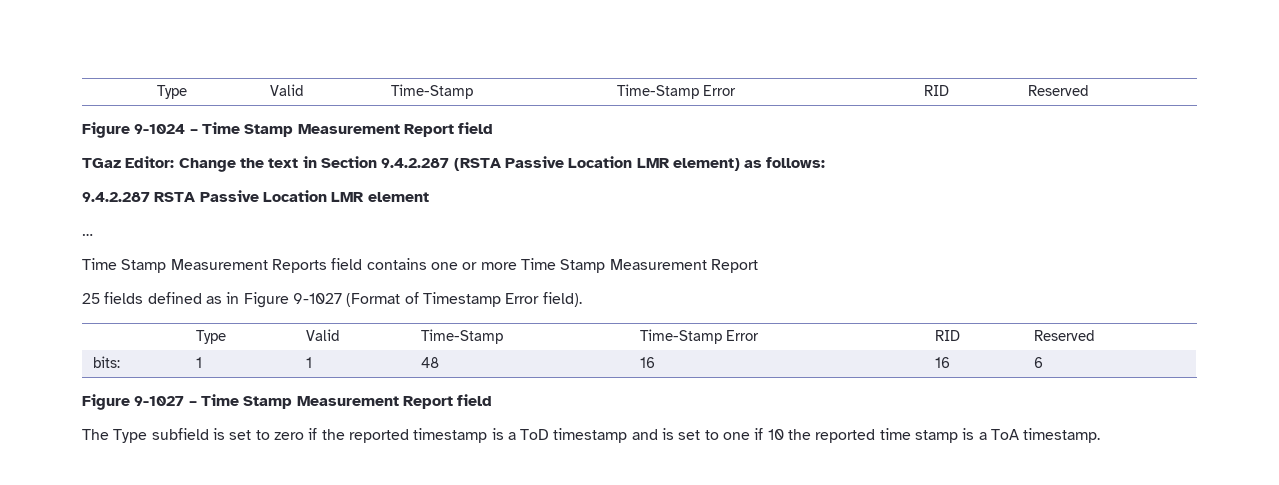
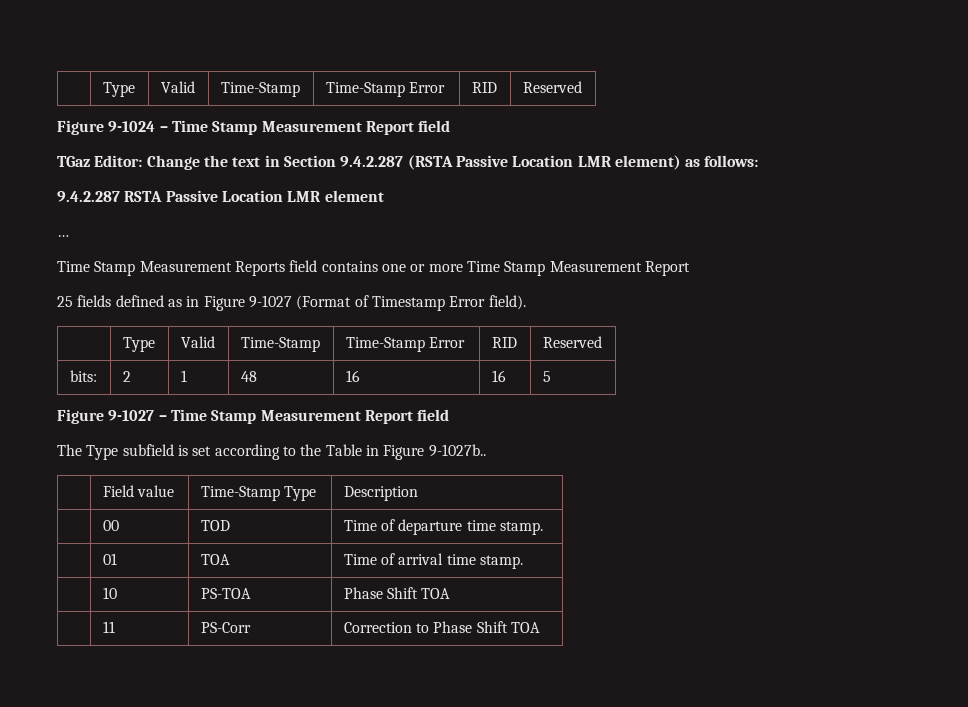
- bits: | 1 | 1 | 48 | 16 | 16 | 6
+ bits: | 2 | 1 | 48 | 16 | 16 | 5
- The Type subfield is set to zero if the reported timestamp is a ToD timestamp and is set to one if 10 the reported time stamp is a ToA timestamp.
+ The Type subfield is set according to the Table in Figure 9-1027b..
+ | Field value | Time-Stamp Type | Description
+ | 00 | TOD | Time of departure time stamp.
+ | 01 | TOA | Time of arrival time stamp.
+ | 10 | PS-TOA | Phase Shift TOA
+ | 11 | PS-Corr | Correction to Phase Shift TOA

